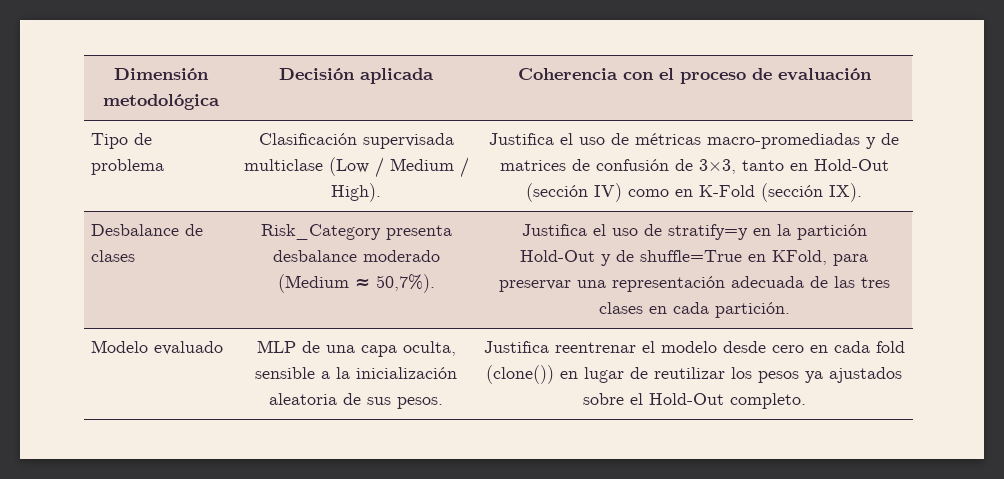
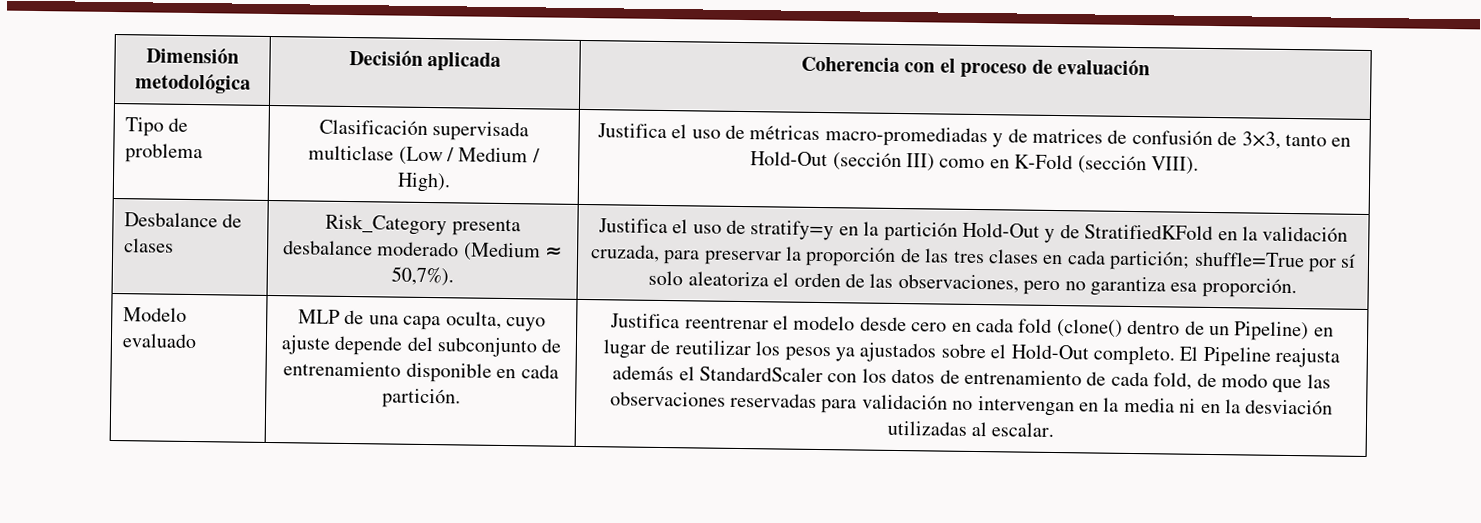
- Tipo de problema | Clasificación supervisada multiclase (Low / Medium / High). | Justifica el uso de métricas macro-promediadas y de matrices de confusión de 3×3, tanto en Hold-Out (sección IV) como en K-Fold (sección IX).
+ Tipo de problema | Clasificación supervisada multiclase (Low / Medium / High). | Justifica el uso de métricas macro-promediadas y de matrices de confusión de 3×3, tanto en Hold-Out (sección III) como en K-Fold (sección VIII).
- Justifica el uso de stratify=y en la partición Hold-Out y de shuffle=True en KFold, para preservar una representación adecuada de las tres clases en cada partición.
+ Justifica el uso de stratify=y en la partición Hold-Out y de StratifiedKFold en la validación cruzada, para preservar la proporción de las tres clases en cada partición; shuffle=True por sí solo aleatoriza el orden de las observaciones, pero no garantiza esa proporción.
- MLP de una capa oculta, sensible a la inicialización aleatoria de sus pesos.
+ MLP de una capa oculta, cuyo ajuste depende del subconjunto de entrenamiento disponible en cada partición.
- Justifica reentrenar el modelo desde cero en cada fold (clone()) en lugar de reutilizar los pesos ya ajustados sobre el Hold-Out completo.
+ Justifica reentrenar el modelo desde cero en cada fold (clone() dentro de un Pipeline) en lugar de reutilizar los pesos ya ajustados sobre el Hold-Out completo.
+ El Pipeline reajusta además el StandardScaler con los datos de entrenamiento de cada fold, de modo que las observaciones reservadas para validación no intervengan en la media ni en la desviación utilizadas al escalar.

